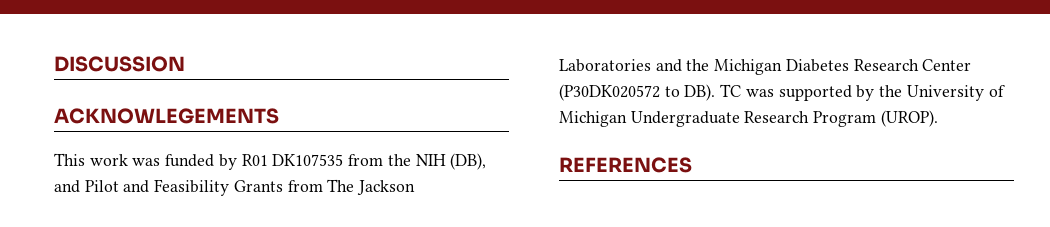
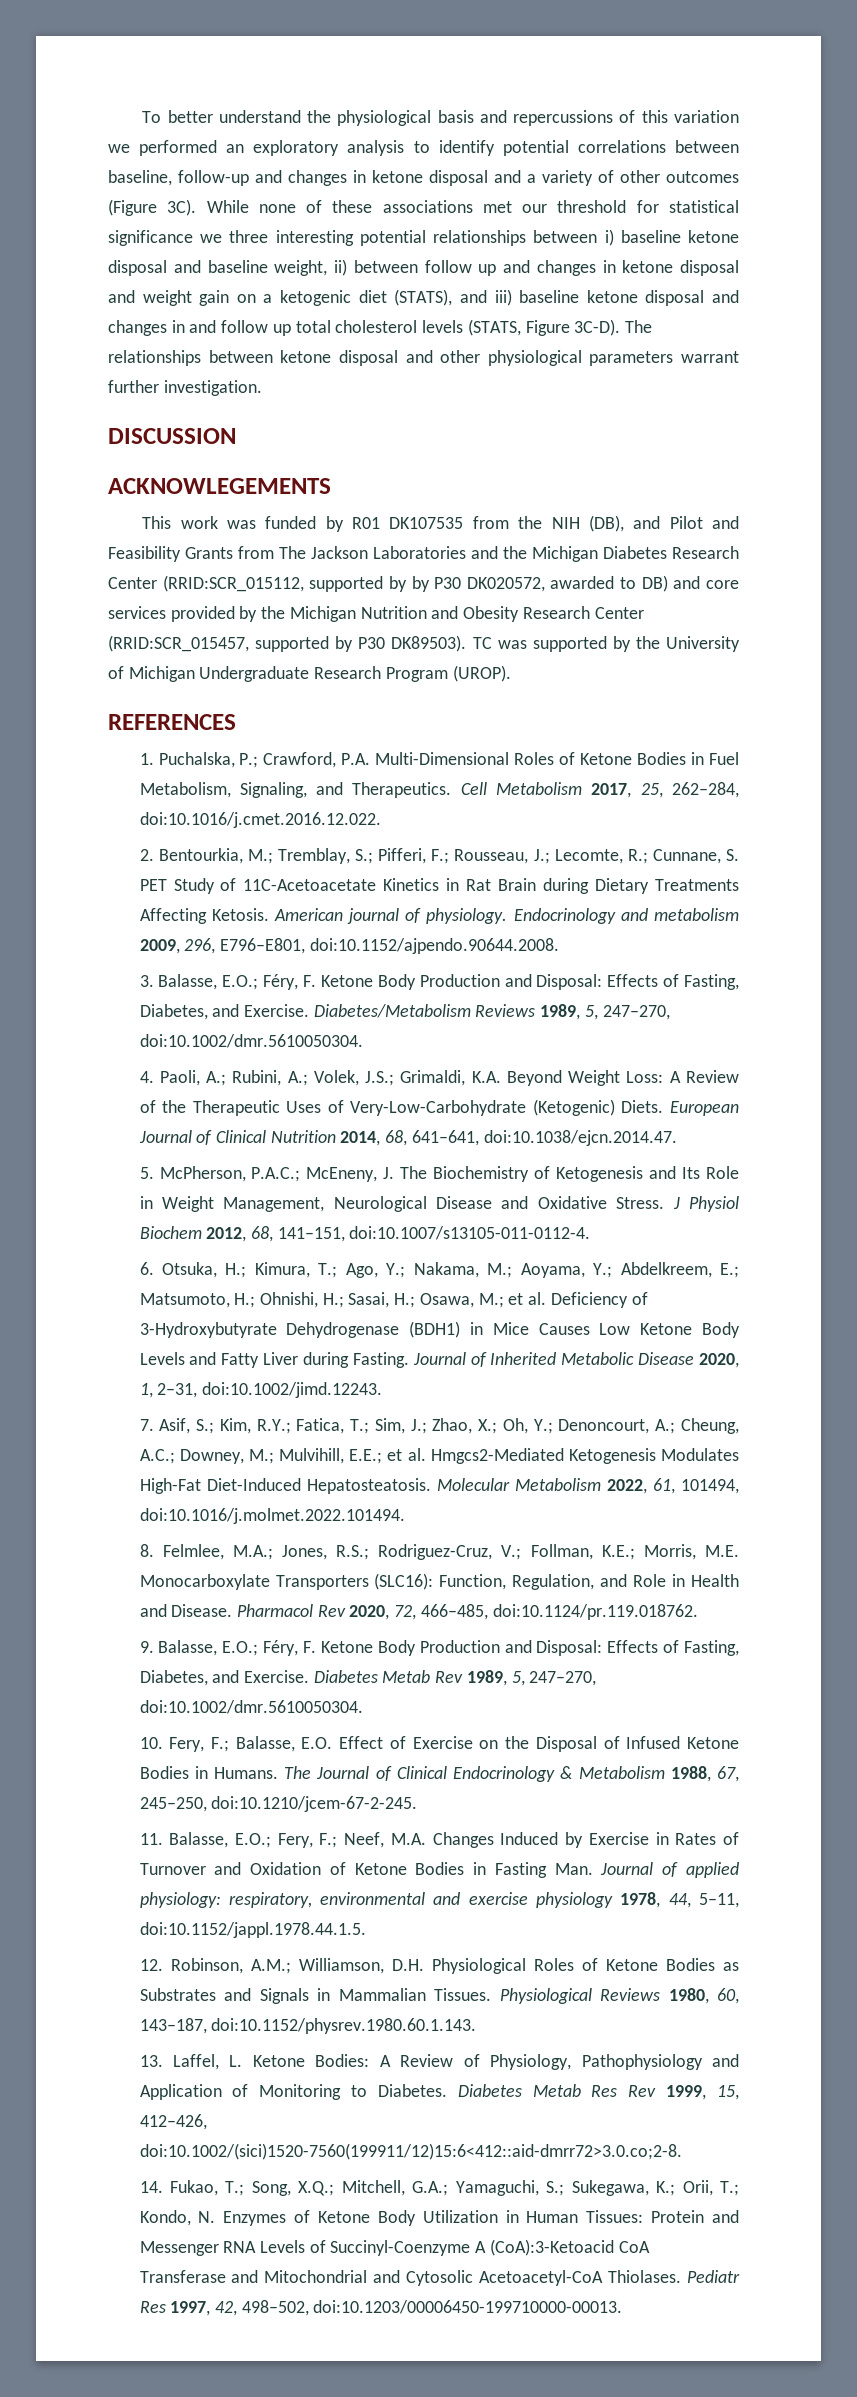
+ To better understand the physiological basis and repercussions of this variation we performed an exploratory analysis to identify potential correlations between baseline, follow-up and changes in ketone disposal and a variety of other outcomes (Figure 3C). While none of these associations met our threshold for statistical significance we three interesting potential relationships between i) baseline ketone disposal and baseline weight, ii) between follow up and changes in ketone disposal and weight gain on a ketogenic diet (STATS), and iii) baseline ketone disposal and changes in and follow up total cholesterol levels (STATS, Figure 3C-D). The relationships between ketone disposal and other physiological parameters warrant further investigation.
- This work was funded by R01 DK107535 from the NIH (DB), and Pilot and Feasibility Grants from The Jackson Laboratories and the Michigan Diabetes Research Center (P30DK020572 to DB). TC was supported by the University of Michigan Undergraduate Research Program (UROP).
+ This work was funded by R01 DK107535 from the NIH (DB), and Pilot and Feasibility Grants from The Jackson Laboratories and the Michigan Diabetes Research Center (RRID:SCR_015112, supported by by P30 DK020572, awarded to DB) and core services provided by the Michigan Nutrition and Obesity Research Center (RRID:SCR_015457, supported by P30 DK89503). TC was supported by the University of Michigan Undergraduate Research Program (UROP).
+ 1. Puchalska, P.; Crawford, P.A. Multi-Dimensional Roles of Ketone Bodies in Fuel Metabolism, Signaling, and Therapeutics. Cell Metabolism 2017, 25, 262–284, doi:10.1016/j.cmet.2016.12.022.
+ 2. Bentourkia, M.; Tremblay, S.; Pifferi, F.; Rousseau, J.; Lecomte, R.; Cunnane, S. PET Study of 11C-Acetoacetate Kinetics in Rat Brain during Dietary Treatments Affecting Ketosis. American journal of physiology. Endocrinology and metabolism 2009, 296, E796–E801, doi:10.1152/ajpendo.90644.2008.
+ 3. Balasse, E.O.; Féry, F. Ketone Body Production and Disposal: Effects of Fasting, Diabetes, and Exercise. Diabetes/Metabolism Reviews 1989, 5, 247–270, doi:10.1002/dmr.5610050304.
+ 4. Paoli, A.; Rubini, A.; Volek, J.S.; Grimaldi, K.A. Beyond Weight Loss: A Review of the Therapeutic Uses of Very-Low-Carbohydrate (Ketogenic) Diets. European Journal of Clinical Nutrition 2014, 68, 641–641, doi:10.1038/ejcn.2014.47.
+ 5. McPherson, P.A.C.; McEneny, J. The Biochemistry of Ketogenesis and Its Role in Weight Management, Neurological Disease and Oxidative Stress. J Physiol Biochem 2012, 68, 141–151, doi:10.1007/s13105-011-0112-4.
+ 6. Otsuka, H.; Kimura, T.; Ago, Y.; Nakama, M.; Aoyama, Y.; Abdelkreem, E.; Matsumoto, H.; Ohnishi, H.; Sasai, H.; Osawa, M.; et al. Deficiency of 3-Hydroxybutyrate Dehydrogenase (BDH1) in Mice Causes Low Ketone Body Levels and Fatty Liver during Fasting. Journal of Inherited Metabolic Disease 2020, 1, 2–31, doi:10.1002/jimd.12243.
+ 7. Asif, S.; Kim, R.Y.; Fatica, T.; Sim, J.; Zhao, X.; Oh, Y.; Denoncourt, A.; Cheung, A.C.; Downey, M.; Mulvihill, E.E.; et al. Hmgcs2-Mediated Ketogenesis Modulates High-Fat Diet-Induced Hepatosteatosis. Molecular Metabolism 2022, 61, 101494, doi:10.1016/j.molmet.2022.101494.
+ 8. Felmlee, M.A.; Jones, R.S.; Rodriguez-Cruz, V.; Follman, K.E.; Morris, M.E. Monocarboxylate Transporters (SLC16): Function, Regulation, and Role in Health and Disease. Pharmacol Rev 2020, 72, 466–485, doi:10.1124/pr.119.018762.
+ 9. Balasse, E.O.; Féry, F. Ketone Body Production and Disposal: Effects of Fasting, Diabetes, and Exercise. Diabetes Metab Rev 1989, 5, 247–270, doi:10.1002/dmr.5610050304.
+ 10. Fery, F.; Balasse, E.O. Effect of Exercise on the Disposal of Infused Ketone Bodies in Humans. The Journal of Clinical Endocrinology & Metabolism 1988, 67, 245–250, doi:10.1210/jcem-67-2-245.
+ 11. Balasse, E.O.; Fery, F.; Neef, M.A. Changes Induced by Exercise in Rates of Turnover and Oxidation of Ketone Bodies in Fasting Man. Journal of applied physiology: respiratory, environmental and exercise physiology 1978, 44, 5–11, doi:10.1152/jappl.1978.44.1.5.
+ 12. Robinson, A.M.; Williamson, D.H. Physiological Roles of Ketone Bodies as Substrates and Signals in Mammalian Tissues. Physiological Reviews 1980, 60, 143–187, doi:10.1152/physrev.1980.60.1.143.
+ 13. Laffel, L. Ketone Bodies: A Review of Physiology, Pathophysiology and Application of Monitoring to Diabetes. Diabetes Metab Res Rev 1999, 15, 412–426, doi:10.1002/(sici)1520-7560(199911/12)15:6<412::aid-dmrr72>3.0.co;2-8.
+ 14. Fukao, T.; Song, X.Q.; Mitchell, G.A.; Yamaguchi, S.; Sukegawa, K.; Orii, T.; Kondo, N. Enzymes of Ketone Body Utilization in Human Tissues: Protein and Messenger RNA Levels of Succinyl-Coenzyme A (CoA):3-Ketoacid CoA Transferase and Mitochondrial and Cytosolic Acetoacetyl-CoA Thiolases. Pediatr Res 1997, 42, 498–502, doi:10.1203/00006450-199710000-00013.

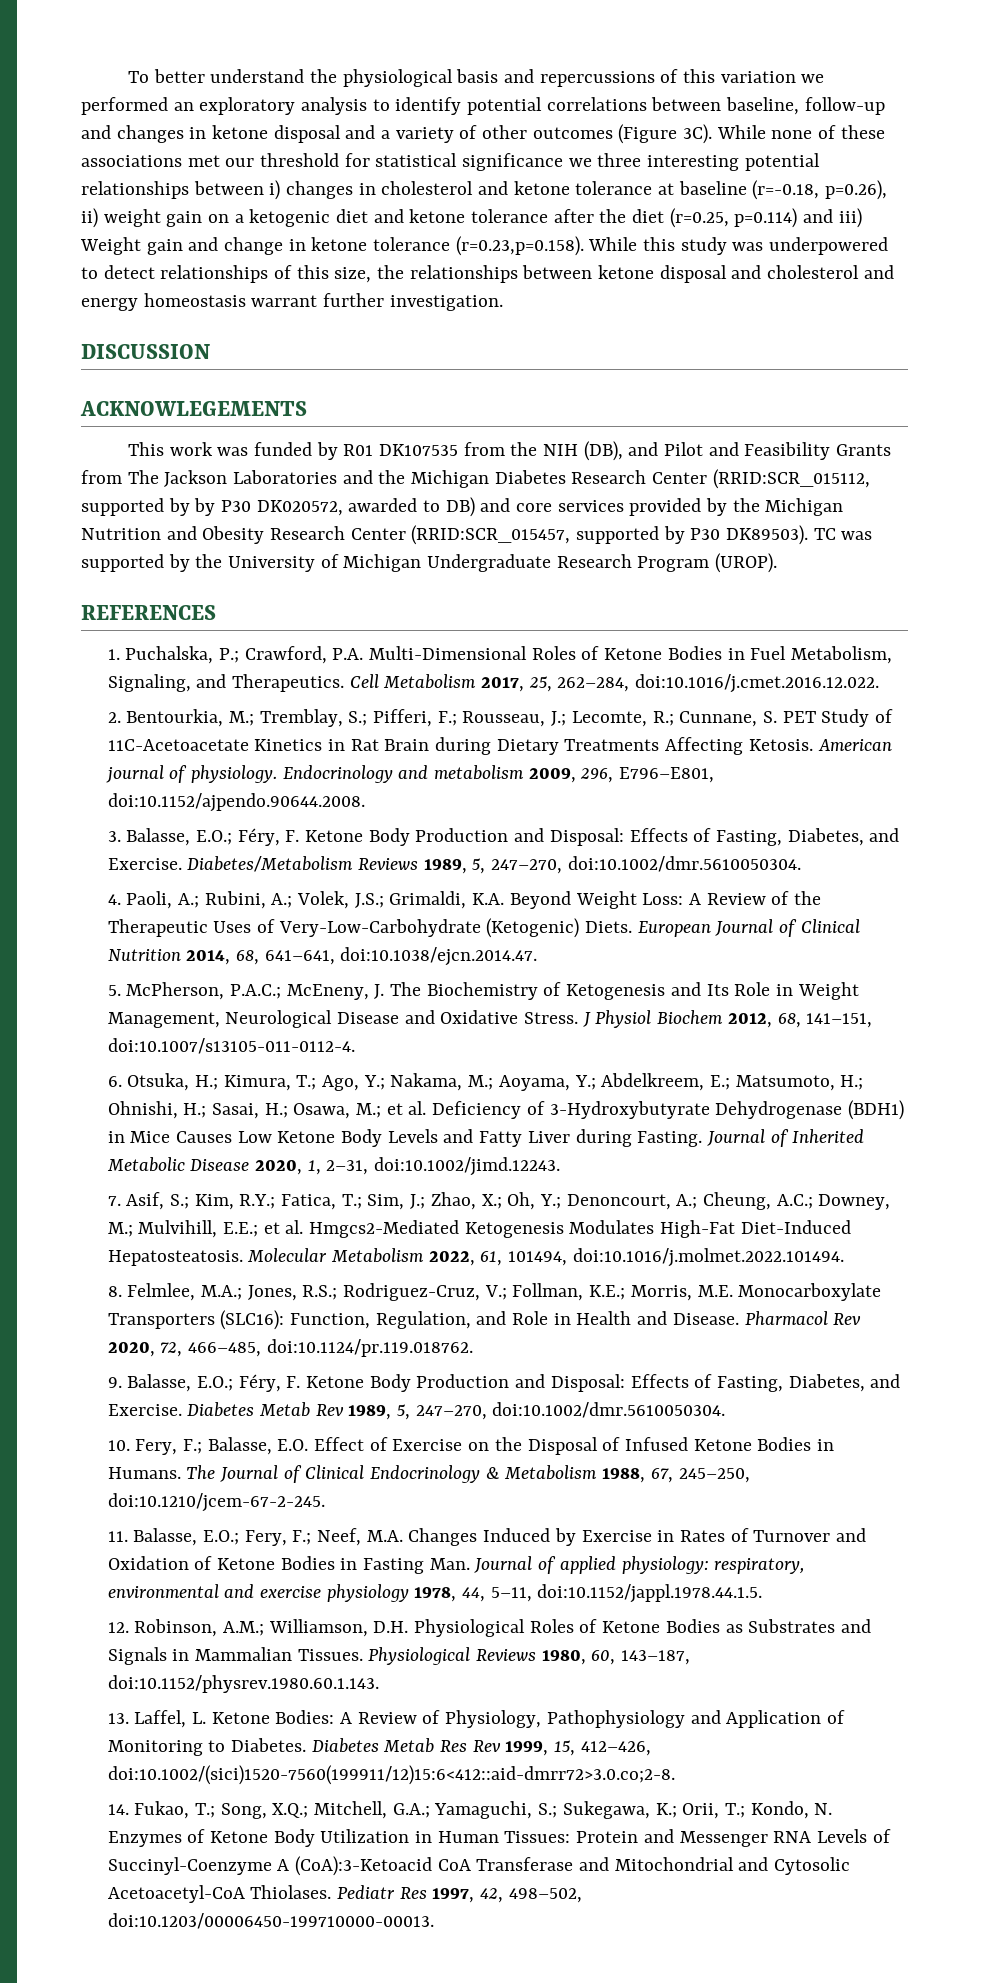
- While none of these associations met our threshold for statistical significance we three interesting potential relationships between i) baseline ketone disposal and baseline weight, ii) between follow up and changes in ketone disposal and weight gain on a ketogenic diet (STATS), and iii) baseline ketone disposal and changes in and follow up total cholesterol levels (STATS, Figure 3C-D). The relationships between ketone disposal and other physiological parameters warrant further investigation.
+ While none of these associations met our threshold for statistical significance we three interesting potential relationships between i) changes in cholesterol and ketone tolerance at baseline (r=-0.18, p=0.26), ii) weight gain on a ketogenic diet and ketone tolerance after the diet (r=0.25, p=0.114) and iii) Weight gain and change in ketone tolerance (r=0.23,p=0.158). While this study was underpowered to detect relationships of this size, the relationships between ketone disposal and cholesterol and energy homeostasis warrant further investigation.

